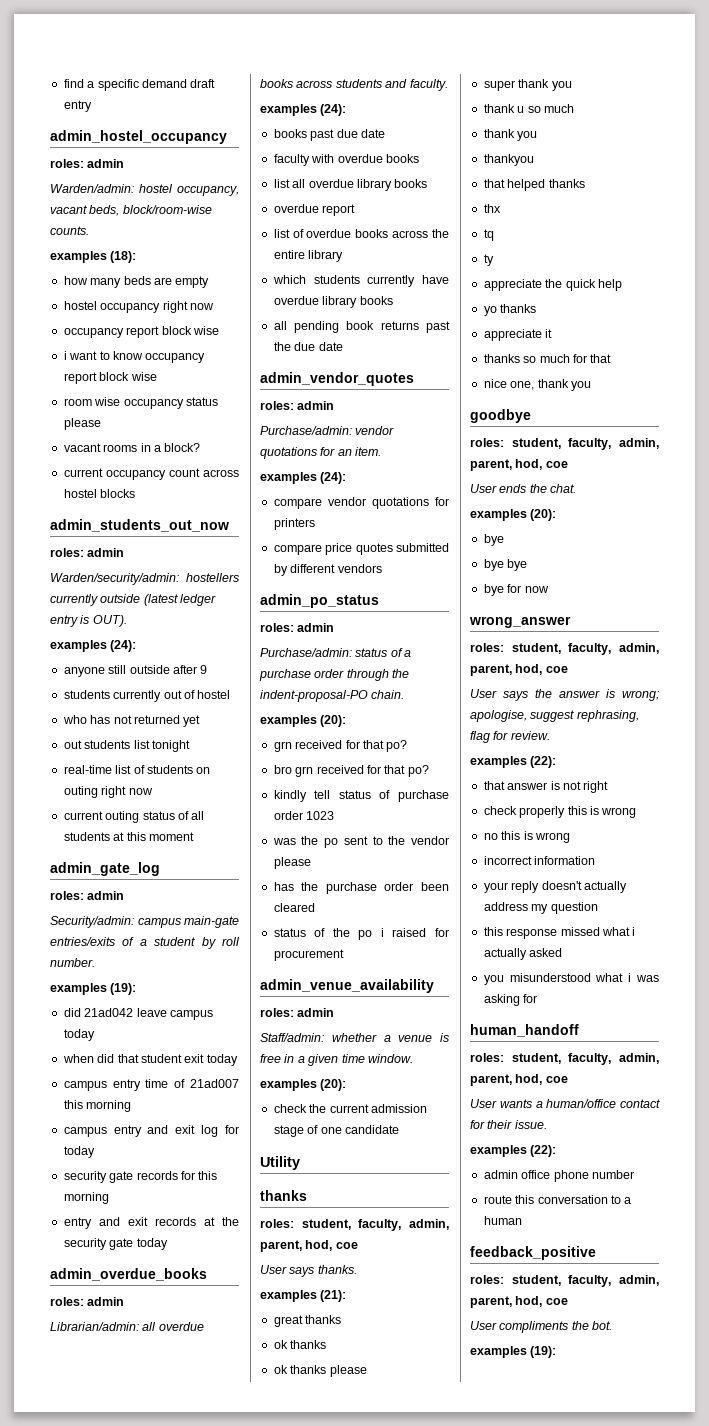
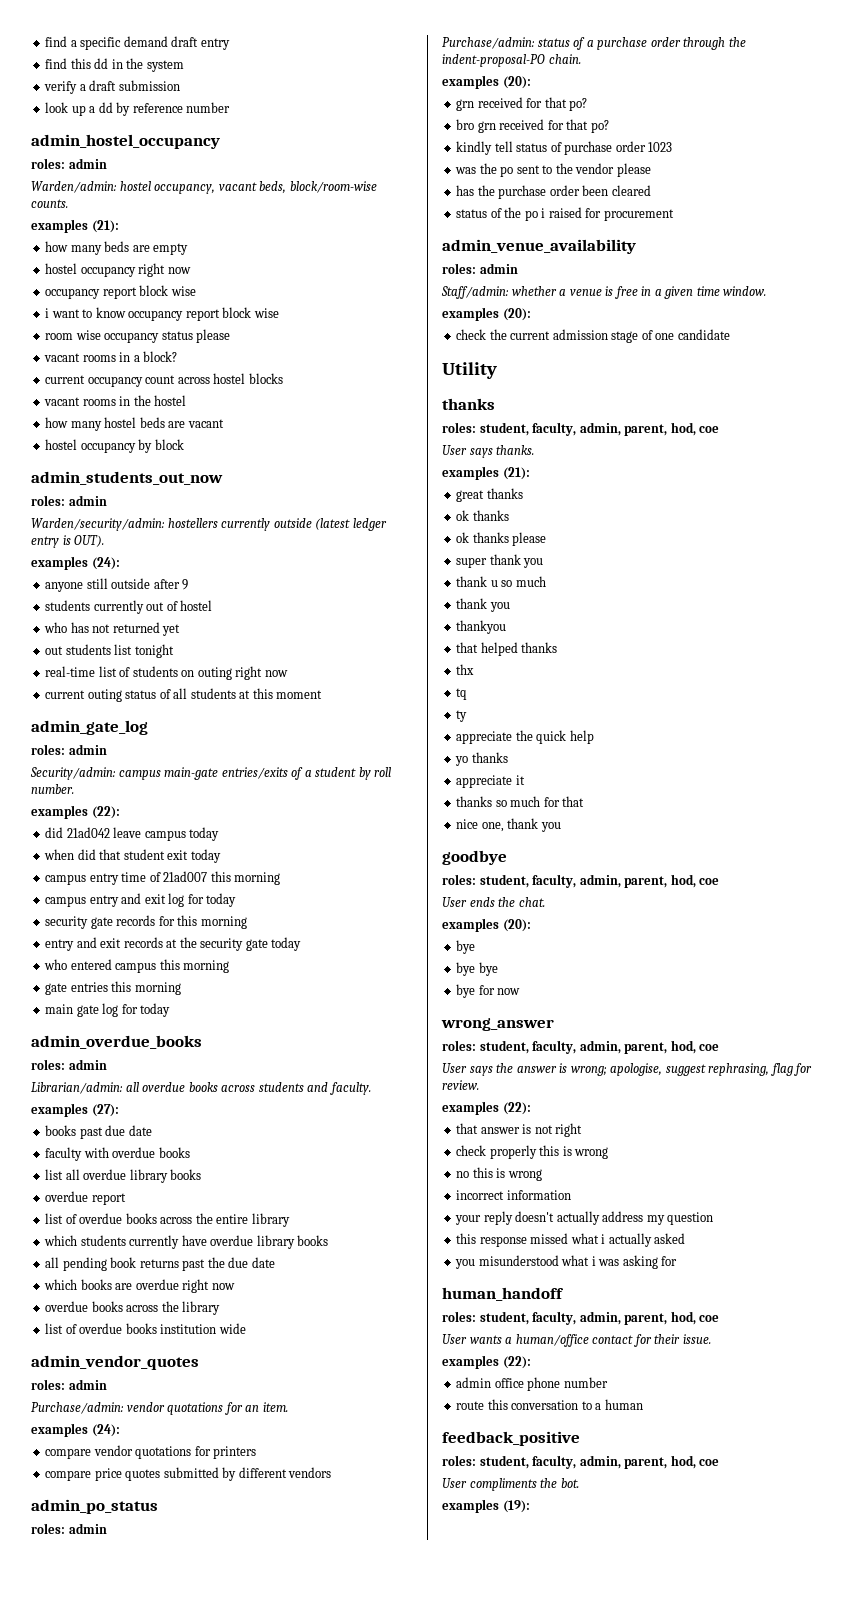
+ find this dd in the system
+ verify a draft submission
+ look up a dd by reference number
  Warden/admin: hostel occupancy, vacant beds, block/room-wise counts.
- examples (18):
+ examples (21):
+ vacant rooms in the hostel
+ how many hostel beds are vacant
+ hostel occupancy by block
  Security/admin: campus main-gate entries/exits of a student by roll number.
- examples (19):
+ examples (22):
+ who entered campus this morning
+ gate entries this morning
+ main gate log for today
  Librarian/admin: all overdue books across students and faculty.
- examples (24):
+ examples (27):
+ which books are overdue right now
+ overdue books across the library
+ list of overdue books institution wide

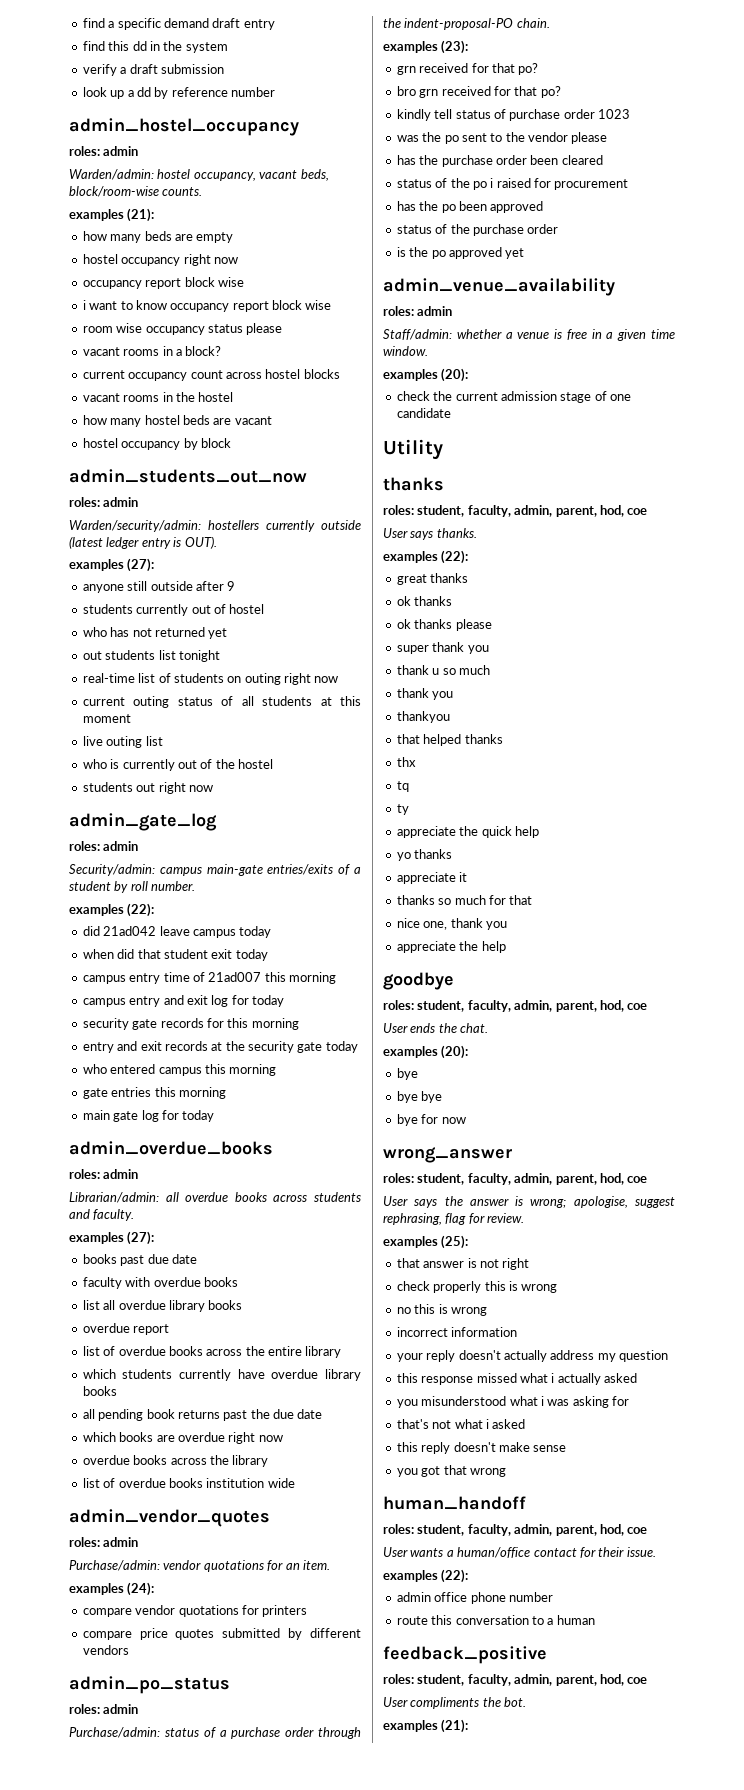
  Warden/security/admin: hostellers currently outside (latest ledger entry is OUT).
- examples (24):
+ examples (27):
+ live outing list
+ who is currently out of the hostel
+ students out right now
  Purchase/admin: status of a purchase order through the indent-proposal-PO chain.
- examples (20):
+ examples (23):
+ has the po been approved
+ status of the purchase order
+ is the po approved yet
  User says thanks.
- examples (21):
+ examples (22):
+ appreciate the help
  User says the answer is wrong; apologise, suggest rephrasing, flag for review.
- examples (22):
+ examples (25):
+ that's not what i asked
+ this reply doesn't make sense
+ you got that wrong
  User compliments the bot.
- examples (19):
+ examples (21):

